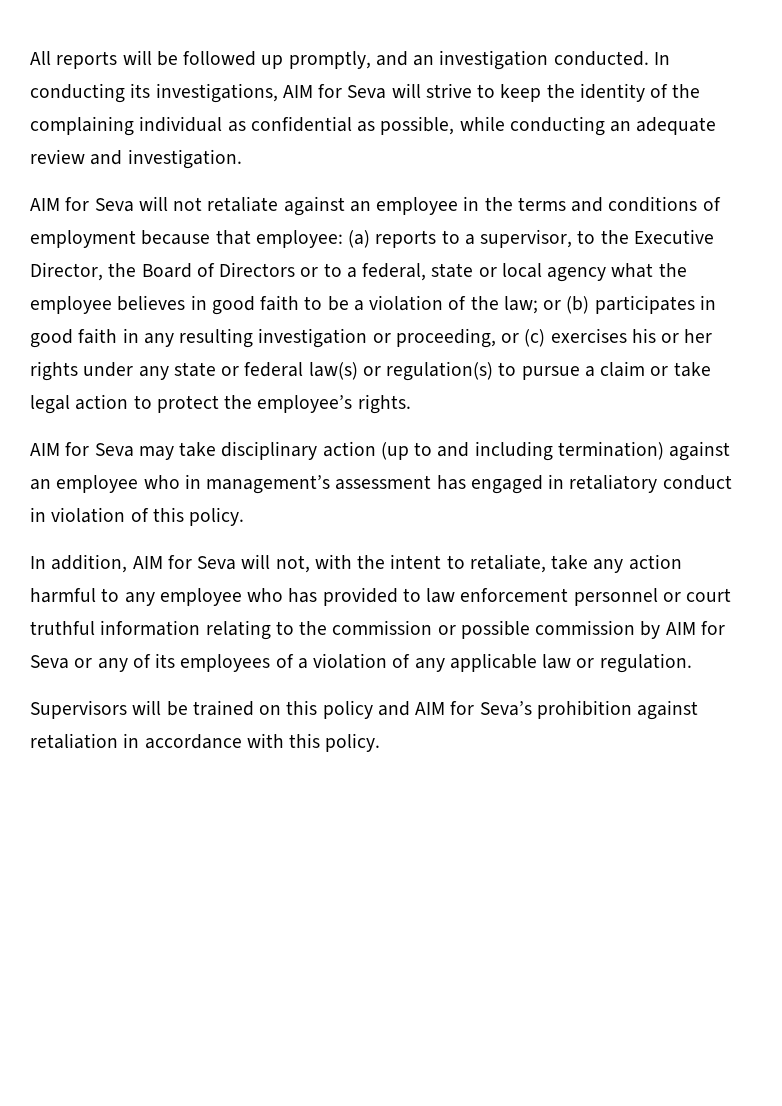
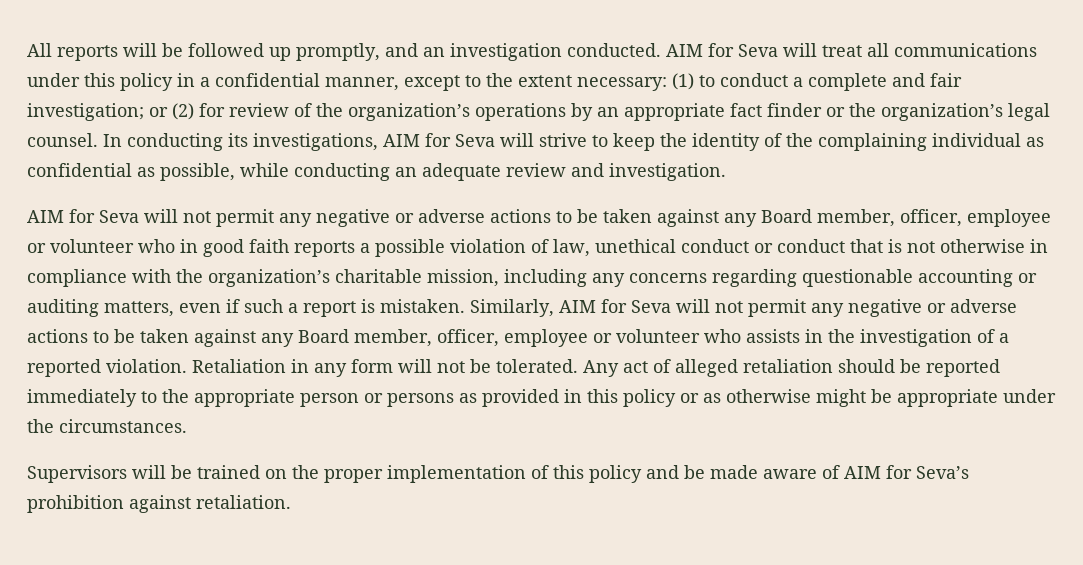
+ AIM for Seva will treat all communications under this policy in a confidential manner, except to the extent necessary: (1) to conduct a complete and fair investigation; or (2) for review of the organization’s operations by an appropriate fact finder or the organization’s legal counsel.
- AIM for Seva will not retaliate against an employee in the terms and conditions of employment because that employee: (a) reports to a supervisor, to the Executive Director, the Board of Directors or to a federal, state or local agency what the employee believes in good faith to be a violation of the law; or (b) participates in good faith in any resulting investigation or proceeding, or (c) exercises his or her rights under any state or federal law(s) or regulation(s) to pursue a claim or take legal action to protect the employee’s rights.
- AIM for Seva may take disciplinary action (up to and including termination) against an employee who in management’s assessment has engaged in retaliatory conduct in violation of this policy.
- In addition, AIM for Seva will not, with the intent to retaliate, take any action harmful to any employee who has provided to law enforcement personnel or court truthful information relating to the commission or possible commission by AIM for Seva or any of its employees of a violation of any applicable law or regulation.
+ AIM for Seva will not permit any negative or adverse actions to be taken against any Board member, officer, employee or volunteer who in good faith reports a possible violation of law, unethical conduct or conduct that is not otherwise in compliance with the organization’s charitable mission, including any concerns regarding questionable accounting or auditing matters, even if such a report is mistaken. Similarly, AIM for Seva will not permit any negative or adverse actions to be taken against any Board member, officer, employee or volunteer who assists in the investigation of a reported violation. Retaliation in any form will not be tolerated. Any act of alleged retaliation should be reported immediately to the appropriate person or persons as provided in this policy or as otherwise might be appropriate under the circumstances.
- Supervisors will be trained on this policy and AIM for Seva’s prohibition against retaliation in accordance with this policy.
+ Supervisors will be trained on the proper implementation of this policy and be made aware of AIM for Seva’s prohibition against retaliation.

